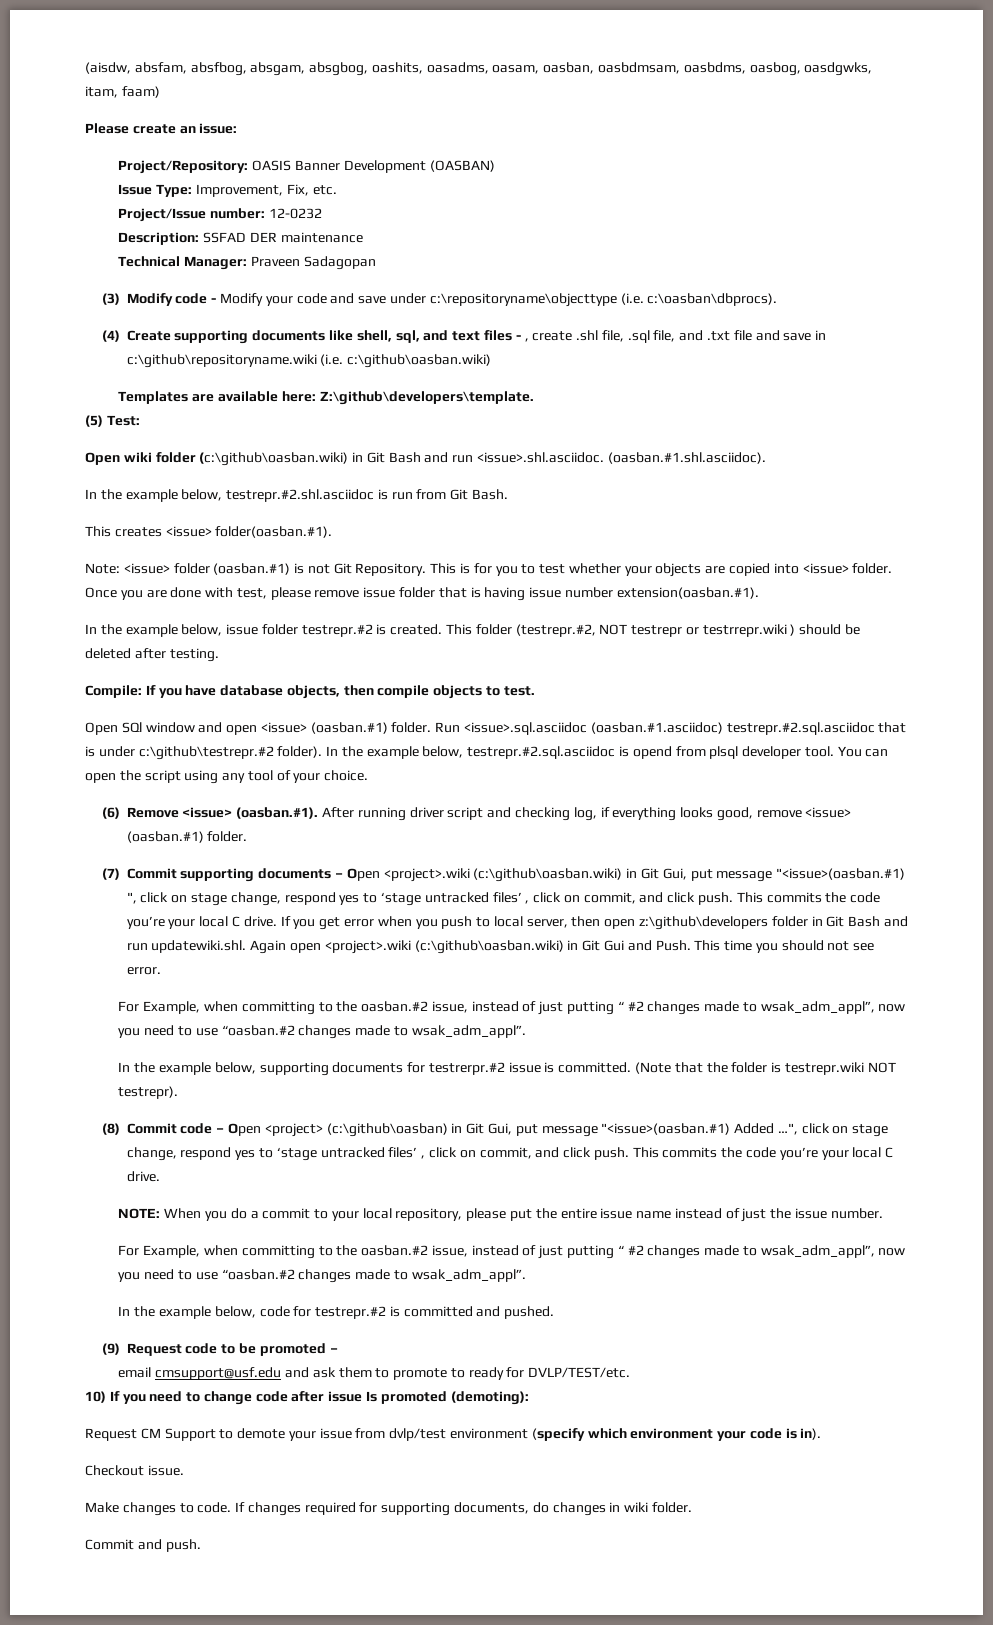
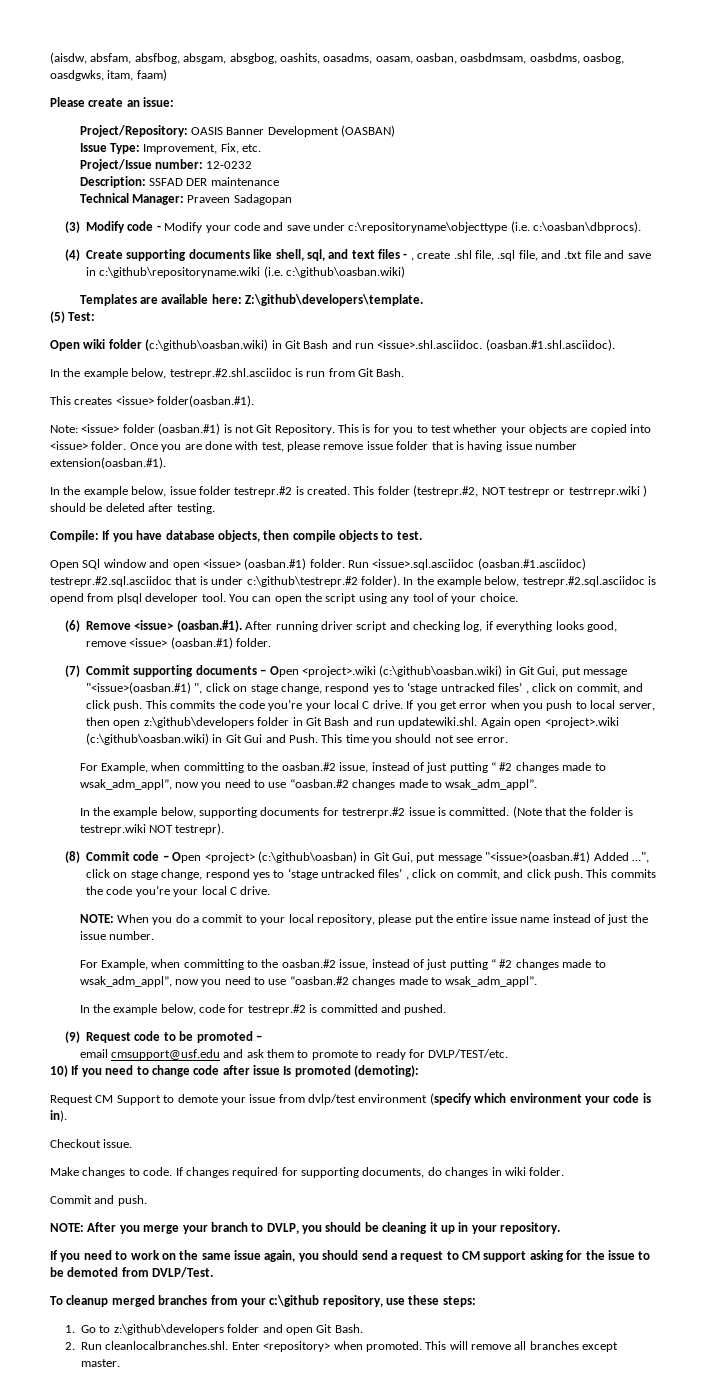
+ NOTE: After you merge your branch to DVLP, you should be cleaning it up in your repository.
+ If you need to work on the same issue again, you should send a request to CM support asking for the issue to be demoted from DVLP/Test.
+ To cleanup merged branches from your c:\github repository, use these steps:
+ 1. Go to z:\github\developers folder and open Git Bash.
+ 2. Run cleanlocalbranches.shl. Enter <repository> when promoted. This will remove all branches except master.

